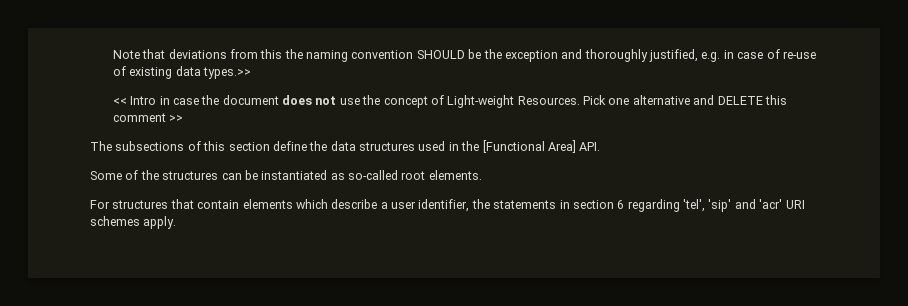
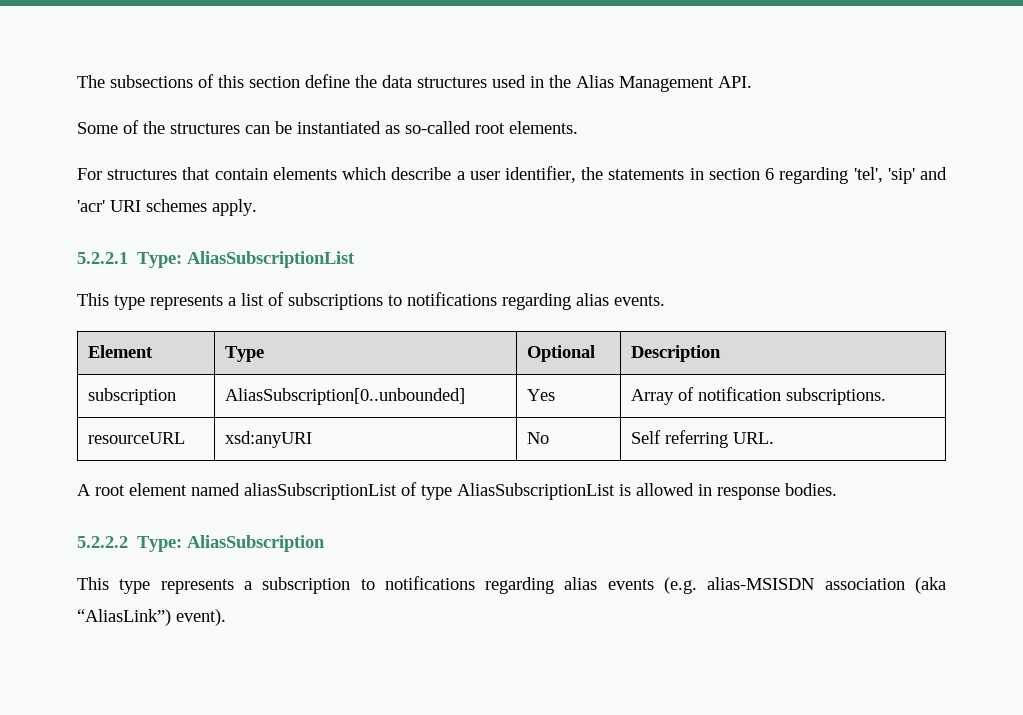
- Note that deviations from this the naming convention SHOULD be the exception and thoroughly justified, e.g. in case of re-use of existing data types.>>
- << Intro in case the document does not use the concept of Light-weight Resources. Pick one alternative and DELETE this comment >>
- The subsections of this section define the data structures used in the [Functional Area] API.
+ The subsections of this section define the data structures used in the Alias Management API.
+ 5.2.2.1 Type: AliasSubscriptionList
+ This type represents a list of subscriptions to notifications regarding alias events.
+ Element | Type | Optional | Description
+ subscription | AliasSubscription[0..unbounded] | Yes | Array of notification subscriptions.
+ resourceURL | xsd:anyURI | No | Self referring URL.
+ A root element named aliasSubscriptionList of type AliasSubscriptionList is allowed in response bodies.
+ 5.2.2.2 Type: AliasSubscription
+ This type represents a subscription to notifications regarding alias events (e.g. alias-MSISDN association (aka “AliasLink”) event).

